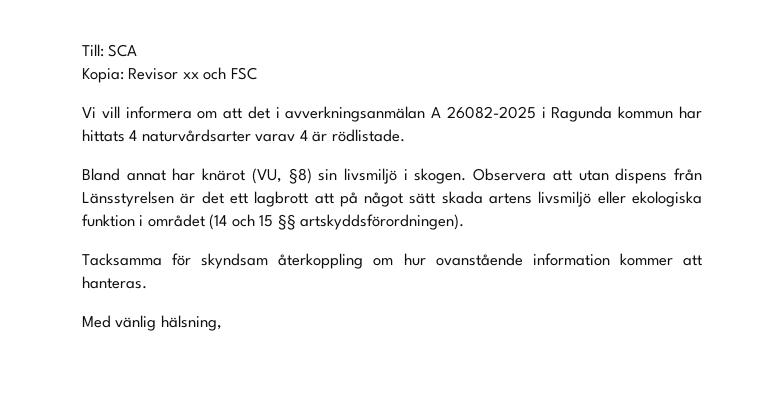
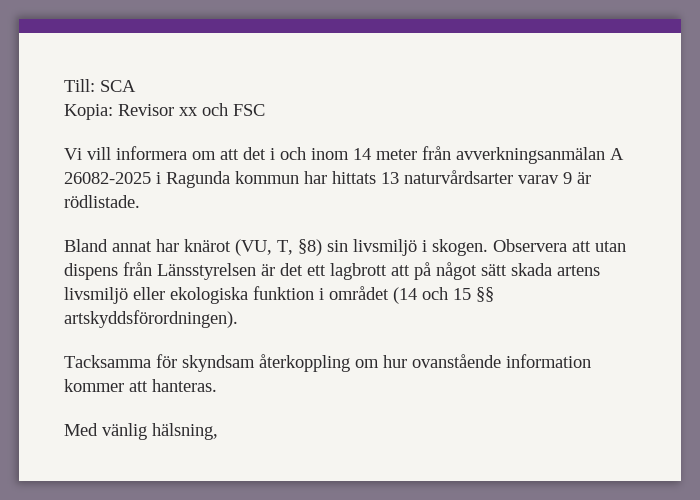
- Vi vill informera om att det i avverkningsanmälan A 26082-2025 i Ragunda kommun har hittats 4 naturvårdsarter varav 4 är rödlistade.
+ Vi vill informera om att det i och inom 14 meter från avverkningsanmälan A 26082-2025 i Ragunda kommun har hittats 13 naturvårdsarter varav 9 är rödlistade.
- Bland annat har knärot (VU, §8) sin livsmiljö i skogen.
+ Bland annat har knärot (VU, T, §8) sin livsmiljö i skogen.

